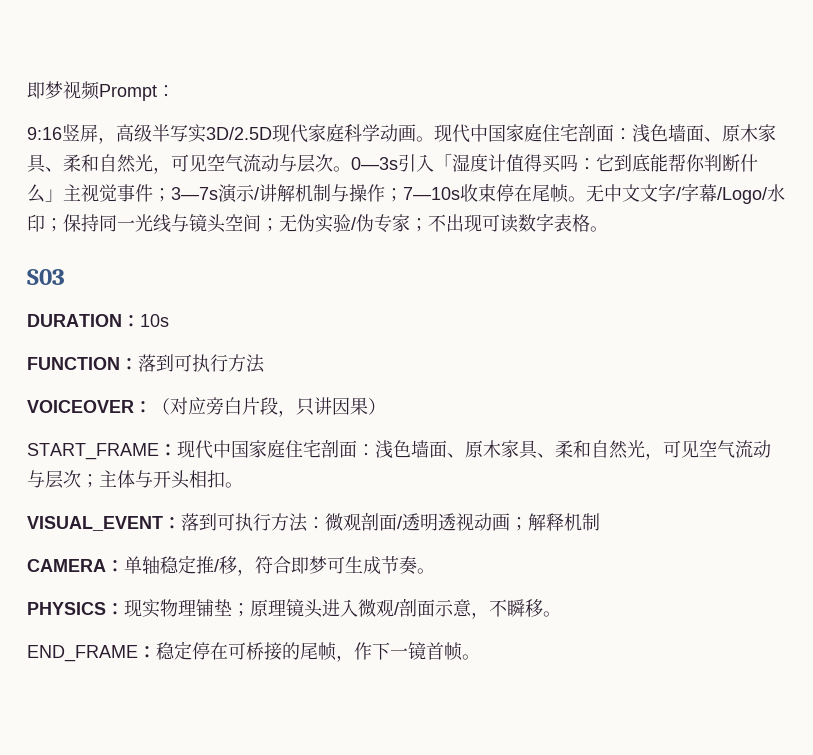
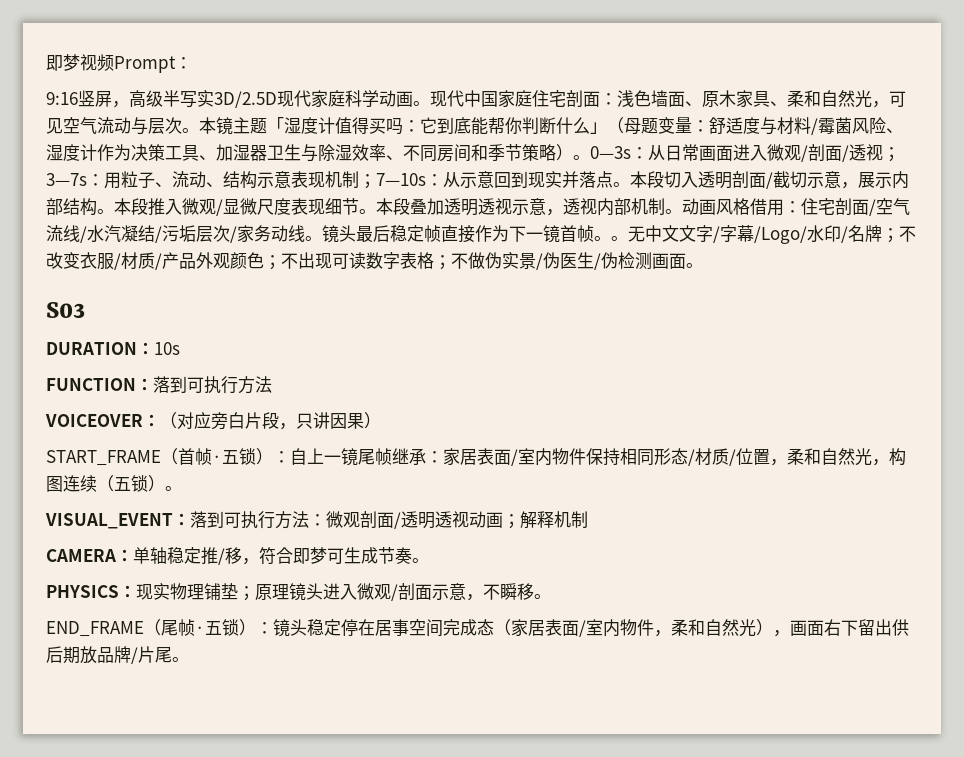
- 0—3s引入「湿度计值得买吗：它到底能帮你判断什么」主视觉事件；3—7s演示/讲解机制与操作；7—10s收束停在尾帧。
+ 本镜主题「湿度计值得买吗：它到底能帮你判断什么」（母题变量：舒适度与材料/霉菌风险、湿度计作为决策工具、加湿器卫生与除湿效率、不同房间和季节策略）。0—3s：从日常画面进入微观/剖面/透视；3—7s：用粒子、流动、结构示意表现机制；7—10s：从示意回到现实并落点。本段切入透明剖面/截切示意，展示内部结构。本段推入微观/显微尺度表现细节。本段叠加透明透视示意，透视内部机制。动画风格借用：住宅剖面/空气流线/水汽凝结/污垢层次/家务动线。镜头最后稳定帧直接作为下一镜首帧。。
- 无中文文字/字幕/Logo/水印；保持同一光线与镜头空间；无伪实验/伪专家；不出现可读数字表格。
+ 无中文文字/字幕/Logo/水印/名牌；不改变衣服/材质/产品外观颜色；不出现可读数字表格；不做伪实景/伪医生/伪检测画面。
- START_FRAME：现代中国家庭住宅剖面：浅色墙面、原木家具、柔和自然光，可见空气流动与层次；主体与开头相扣。
+ START_FRAME（首帧·五锁）：自上一镜尾帧继承：家居表面/室内物件保持相同形态/材质/位置，柔和自然光，构图连续（五锁）。
- END_FRAME：稳定停在可桥接的尾帧，作下一镜首帧。
+ END_FRAME（尾帧·五锁）：镜头稳定停在居事空间完成态（家居表面/室内物件，柔和自然光），画面右下留出供后期放品牌/片尾。

